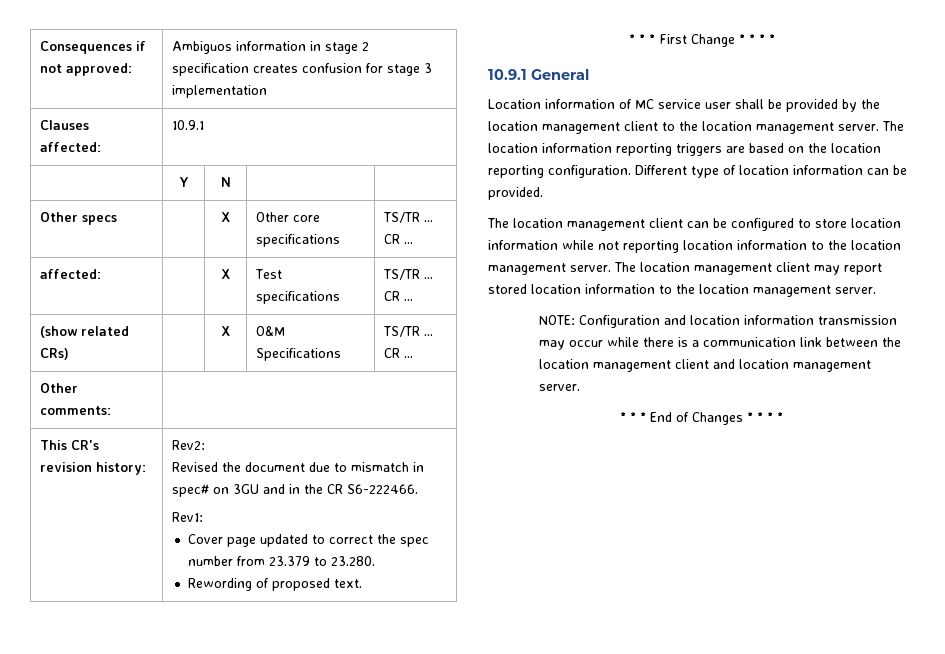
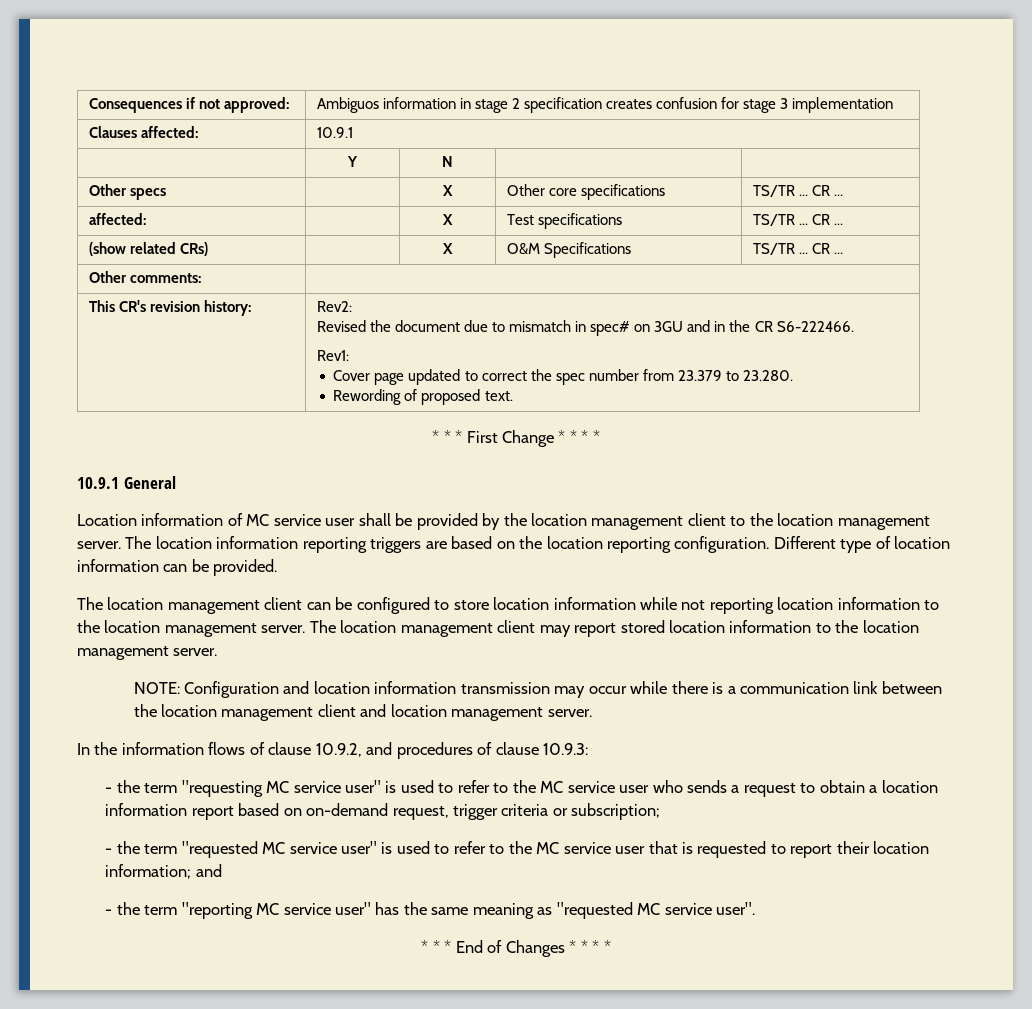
+ In the information flows of clause 10.9.2, and procedures of clause 10.9.3:
+ - the term "requesting MC service user" is used to refer to the MC service user who sends a request to obtain a location information report based on on-demand request, trigger criteria or subscription;
+ - the term "requested MC service user" is used to refer to the MC service user that is requested to report their location information; and
+ - the term "reporting MC service user" has the same meaning as "requested MC service user".

